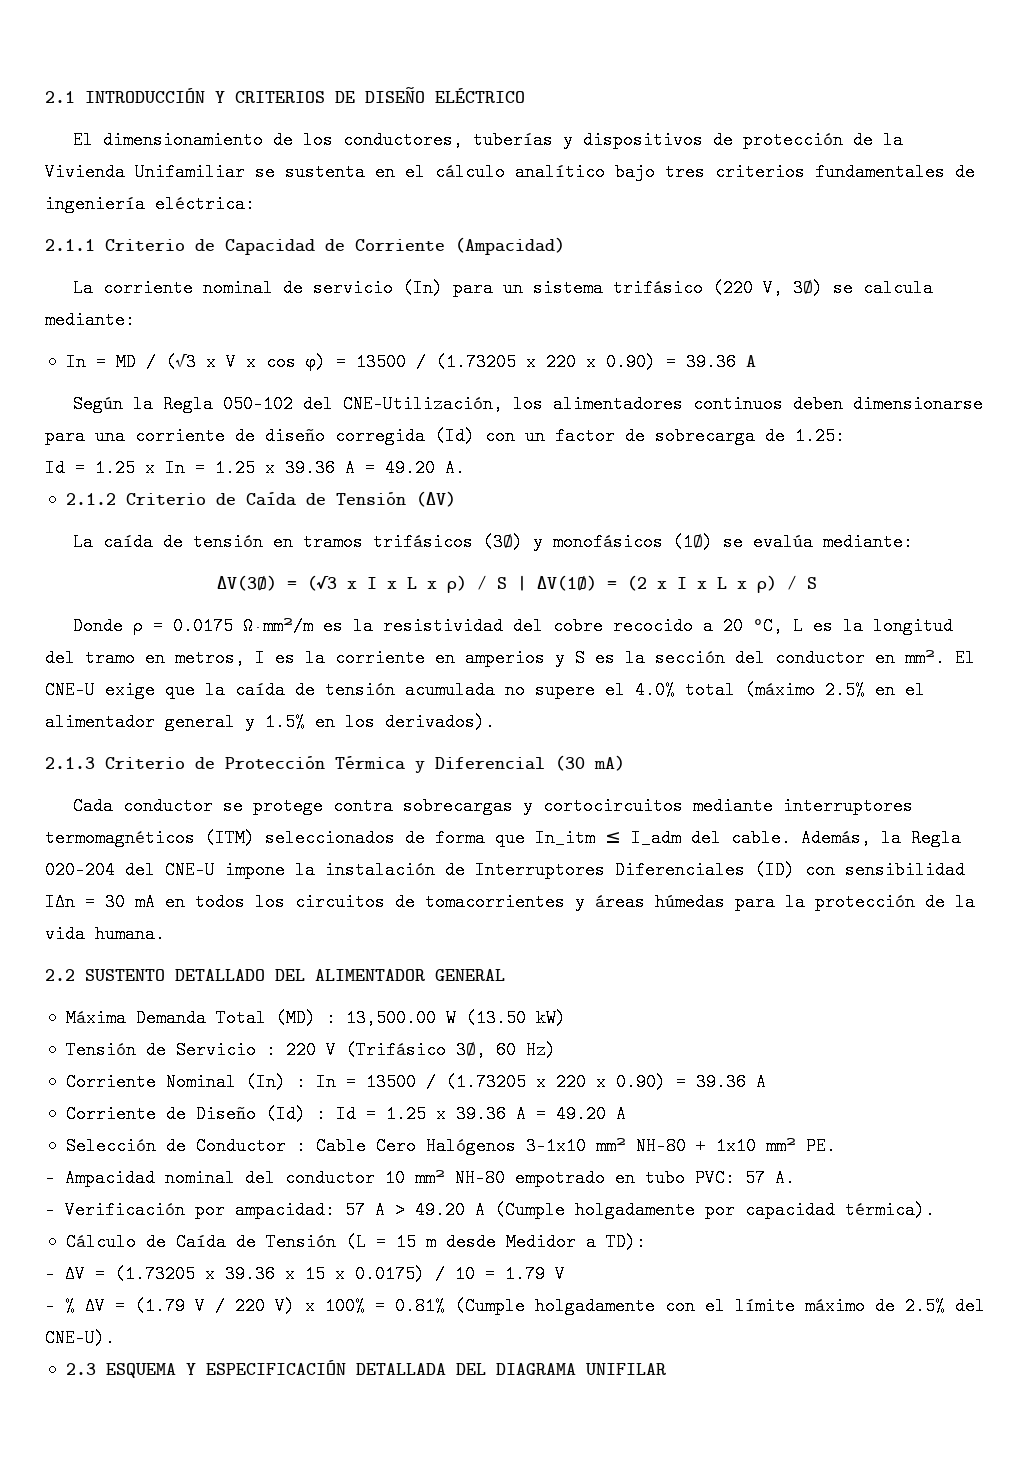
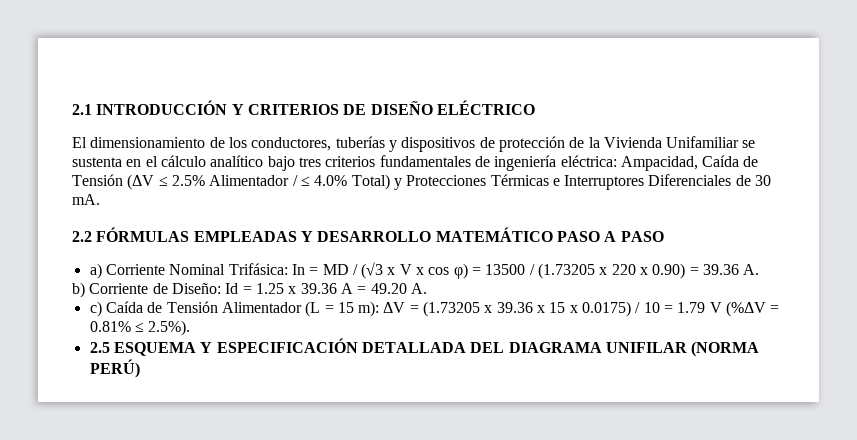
- El dimensionamiento de los conductores, tuberías y dispositivos de protección de la Vivienda Unifamiliar se sustenta en el cálculo analítico bajo tres criterios fundamentales de ingeniería eléctrica:
- 2.1.1 Criterio de Capacidad de Corriente (Ampacidad)
- La corriente nominal de servicio (In) para un sistema trifásico (220 V, 3Ø) se calcula mediante:
- In = MD / (√3 x V x cos φ) = 13500 / (1.73205 x 220 x 0.90) = 39.36 A
- Según la Regla 050-102 del CNE-Utilización, los alimentadores continuos deben dimensionarse para una corriente de diseño corregida (Id) con un factor de sobrecarga de 1.25:
- Id = 1.25 x In = 1.25 x 39.36 A = 49.20 A.
+ El dimensionamiento de los conductores, tuberías y dispositivos de protección de la Vivienda Unifamiliar se sustenta en el cálculo analítico bajo tres criterios fundamentales de ingeniería eléctrica: Ampacidad, Caída de Tensión (ΔV ≤ 2.5% Alimentador / ≤ 4.0% Total) y Protecciones Térmicas e Interruptores Diferenciales de 30 mA.
+ 2.2 FÓRMULAS EMPLEADAS Y DESARROLLO MATEMÁTICO PASO A PASO
+ a) Corriente Nominal Trifásica: In = MD / (√3 x V x cos φ) = 13500 / (1.73205 x 220 x 0.90) = 39.36 A.
+ b) Corriente de Diseño: Id = 1.25 x 39.36 A = 49.20 A.
- 2.1.2 Criterio de Caída de Tensión (ΔV)
- La caída de tensión en tramos trifásicos (3Ø) y monofásicos (1Ø) se evalúa mediante:
- ΔV(3Ø) = (√3 x I x L x ρ) / S | ΔV(1Ø) = (2 x I x L x ρ) / S
- Donde ρ = 0.0175 Ω·mm²/m es la resistividad del cobre recocido a 20 °C, L es la longitud del tramo en metros, I es la corriente en amperios y S es la sección del conductor en mm². El CNE-U exige que la caída de tensión acumulada no supere el 4.0% total (máximo 2.5% en el alimentador general y 1.5% en los derivados).
- 2.1.3 Criterio de Protección Térmica y Diferencial (30 mA)
- Cada conductor se protege contra sobrecargas y cortocircuitos mediante interruptores termomagnéticos (ITM) seleccionados de forma que In_itm ≤ I_adm del cable. Además, la Regla 020-204 del CNE-U impone la instalación de Interruptores Diferenciales (ID) con sensibilidad IΔn = 30 mA en todos los circuitos de tomacorrientes y áreas húmedas para la protección de la vida humana.
- 2.2 SUSTENTO DETALLADO DEL ALIMENTADOR GENERAL
- Máxima Demanda Total (MD) : 13,500.00 W (13.50 kW)
- Tensión de Servicio : 220 V (Trifásico 3Ø, 60 Hz)
- Corriente Nominal (In) : In = 13500 / (1.73205 x 220 x 0.90) = 39.36 A
- Corriente de Diseño (Id) : Id = 1.25 x 39.36 A = 49.20 A
- Selección de Conductor : Cable Cero Halógenos 3-1x10 mm² NH-80 + 1x10 mm² PE.
- - Ampacidad nominal del conductor 10 mm² NH-80 empotrado en tubo PVC: 57 A.
- - Verificación por ampacidad: 57 A > 49.20 A (Cumple holgadamente por capacidad térmica).
- Cálculo de Caída de Tensión (L = 15 m desde Medidor a TD):
- - ΔV = (1.73205 x 39.36 x 15 x 0.0175) / 10 = 1.79 V
- - % ΔV = (1.79 V / 220 V) x 100% = 0.81% (Cumple holgadamente con el límite máximo de 2.5% del CNE-U).
- 2.3 ESQUEMA Y ESPECIFICACIÓN DETALLADA DEL DIAGRAMA UNIFILAR
+ c) Caída de Tensión Alimentador (L = 15 m): ΔV = (1.73205 x 39.36 x 15 x 0.0175) / 10 = 1.79 V (%ΔV = 0.81% ≤ 2.5%).
+ 2.5 ESQUEMA Y ESPECIFICACIÓN DETALLADA DEL DIAGRAMA UNIFILAR (NORMA PERÚ)

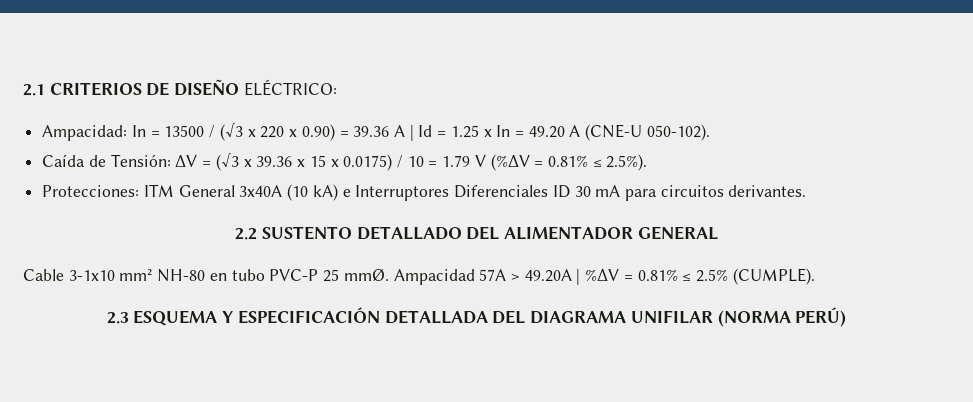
- 2.1 INTRODUCCIÓN Y CRITERIOS DE DISEÑO ELÉCTRICO
- El dimensionamiento de los conductores, tuberías y dispositivos de protección de la Vivienda Unifamiliar se sustenta en el cálculo analítico bajo tres criterios fundamentales de ingeniería eléctrica: Ampacidad, Caída de Tensión (ΔV ≤ 2.5% Alimentador / ≤ 4.0% Total) y Protecciones Térmicas e Interruptores Diferenciales de 30 mA.
- 2.2 FÓRMULAS EMPLEADAS Y DESARROLLO MATEMÁTICO PASO A PASO
- a) Corriente Nominal Trifásica: In = MD / (√3 x V x cos φ) = 13500 / (1.73205 x 220 x 0.90) = 39.36 A.
- b) Corriente de Diseño: Id = 1.25 x 39.36 A = 49.20 A.
- c) Caída de Tensión Alimentador (L = 15 m): ΔV = (1.73205 x 39.36 x 15 x 0.0175) / 10 = 1.79 V (%ΔV = 0.81% ≤ 2.5%).
+ 2.1 CRITERIOS DE DISEÑO ELÉCTRICO:
+ Ampacidad: In = 13500 / (√3 x 220 x 0.90) = 39.36 A | Id = 1.25 x In = 49.20 A (CNE-U 050-102).
+ Caída de Tensión: ΔV = (√3 x 39.36 x 15 x 0.0175) / 10 = 1.79 V (%ΔV = 0.81% ≤ 2.5%).
- 2.5 ESQUEMA Y ESPECIFICACIÓN DETALLADA DEL DIAGRAMA UNIFILAR (NORMA PERÚ)
+ Protecciones: ITM General 3x40A (10 kA) e Interruptores Diferenciales ID 30 mA para circuitos derivantes.
+ 2.2 SUSTENTO DETALLADO DEL ALIMENTADOR GENERAL
+ Cable 3-1x10 mm² NH-80 en tubo PVC-P 25 mmØ. Ampacidad 57A > 49.20A | %ΔV = 0.81% ≤ 2.5% (CUMPLE).
+ 2.3 ESQUEMA Y ESPECIFICACIÓN DETALLADA DEL DIAGRAMA UNIFILAR (NORMA PERÚ)

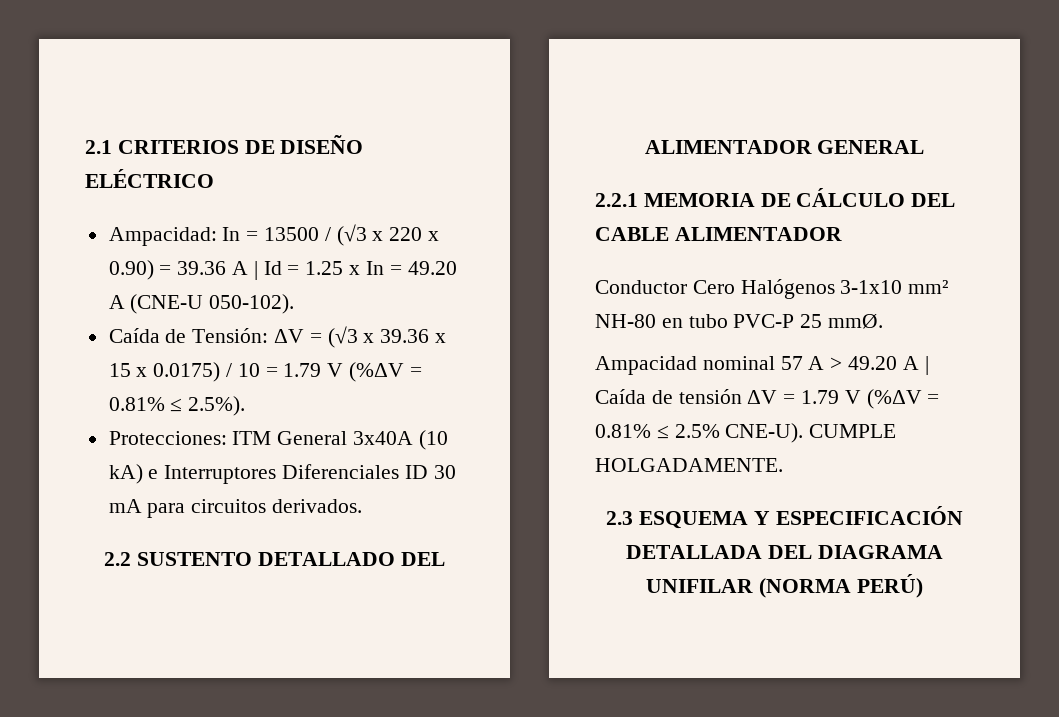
- 2.1 CRITERIOS DE DISEÑO ELÉCTRICO:
+ 2.1 CRITERIOS DE DISEÑO ELÉCTRICO
- Protecciones: ITM General 3x40A (10 kA) e Interruptores Diferenciales ID 30 mA para circuitos derivantes.
+ Protecciones: ITM General 3x40A (10 kA) e Interruptores Diferenciales ID 30 mA para circuitos derivados.
- Cable 3-1x10 mm² NH-80 en tubo PVC-P 25 mmØ. Ampacidad 57A > 49.20A | %ΔV = 0.81% ≤ 2.5% (CUMPLE).
+ 2.2.1 MEMORIA DE CÁLCULO DEL CABLE ALIMENTADOR
+ Conductor Cero Halógenos 3-1x10 mm² NH-80 en tubo PVC-P 25 mmØ.
+ Ampacidad nominal 57 A > 49.20 A | Caída de tensión ΔV = 1.79 V (%ΔV = 0.81% ≤ 2.5% CNE-U). CUMPLE HOLGADAMENTE.

